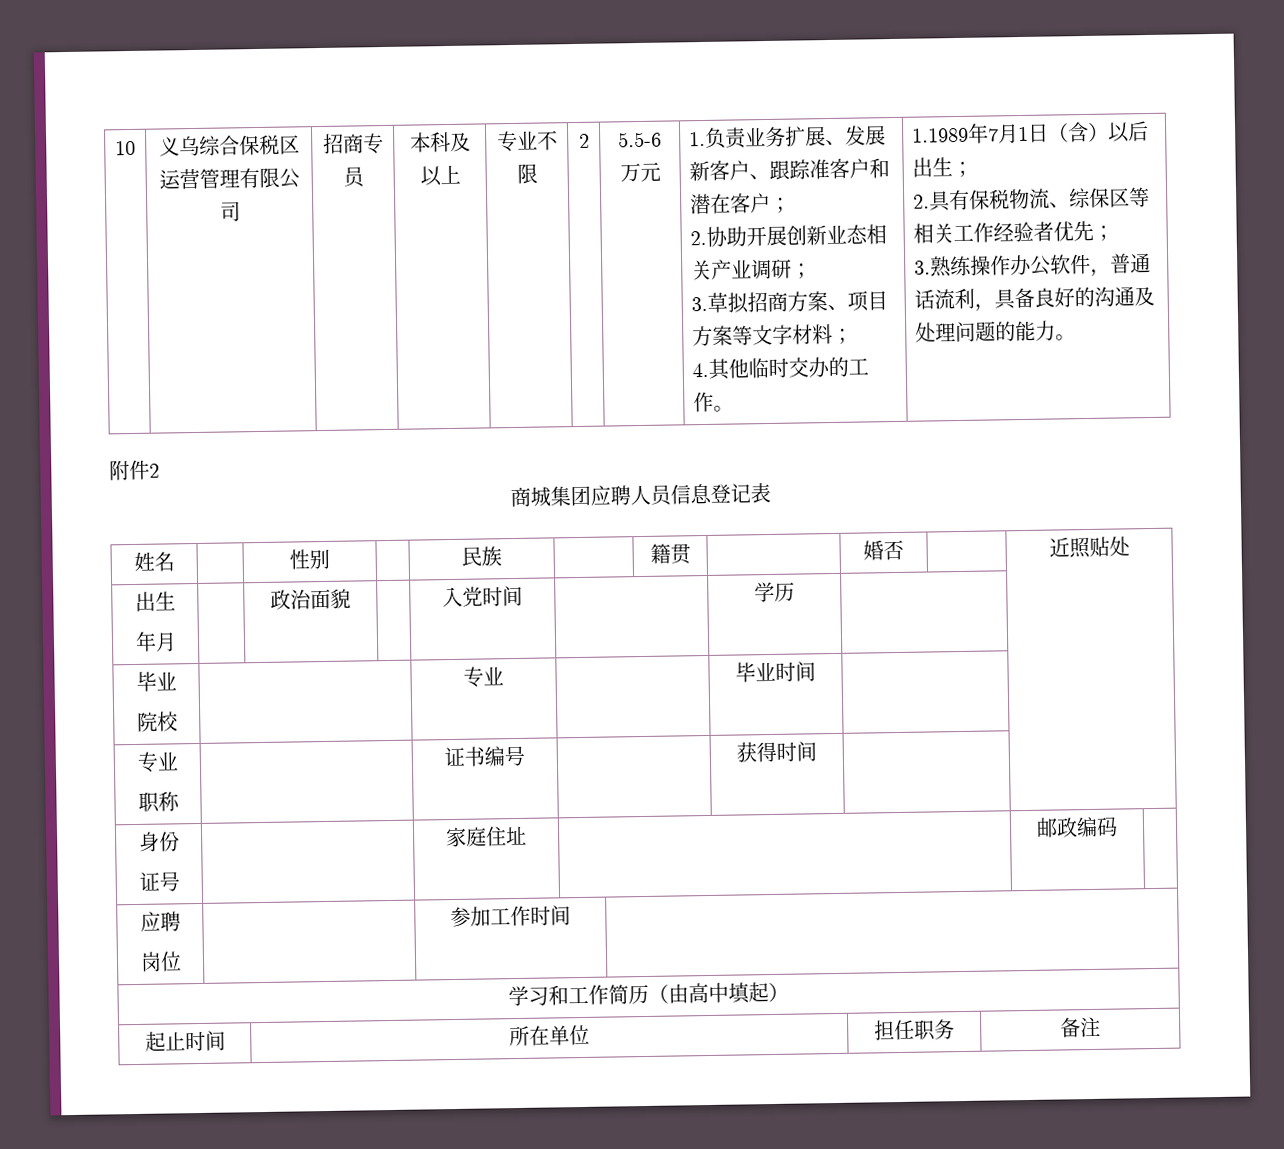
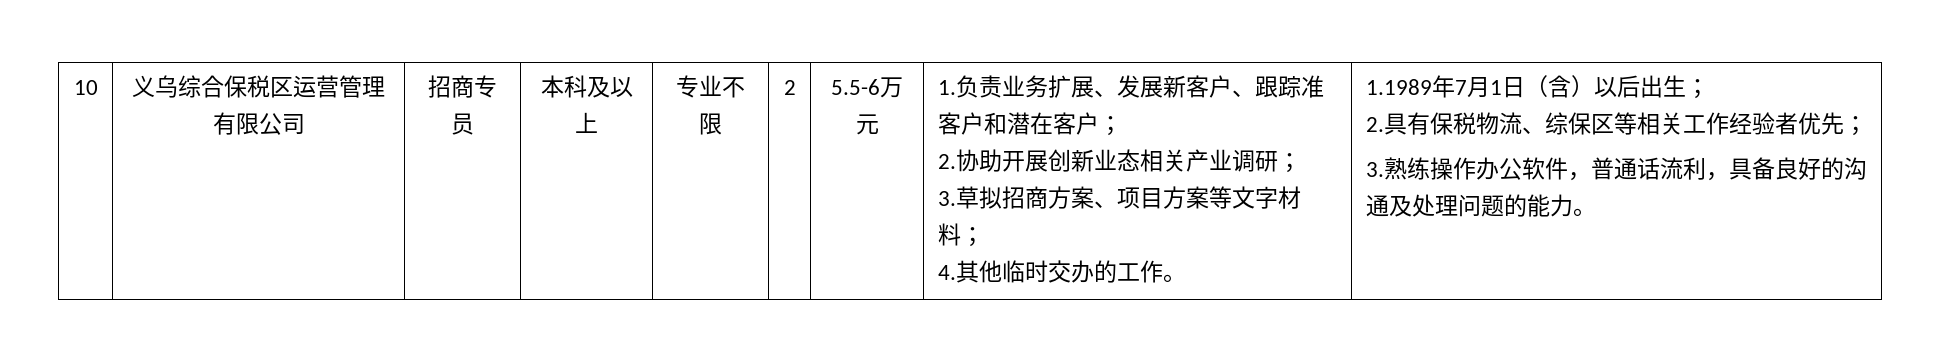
- 附件2
- 商城集团应聘人员信息登记表
- 姓名 | | 性别 | | 民族 | | 籍贯 | | 婚否 | | 近照贴处
- 出生
- 年月 | | 政治面貌 | | 入党时间 | | 学历 | |
- 毕业
- 院校 | | 专业 | | 毕业时间 | |
- 专业
- 职称 | | 证书编号 | | 获得时间 | |
- 身份
- 证号 | | 家庭住址 | | 邮政编码 |
- 应聘
- 岗位 | | 参加工作时间 |
- 学习和工作简历（由高中填起）
- 起止时间 | 所在单位 | 担任职务 | 备注

